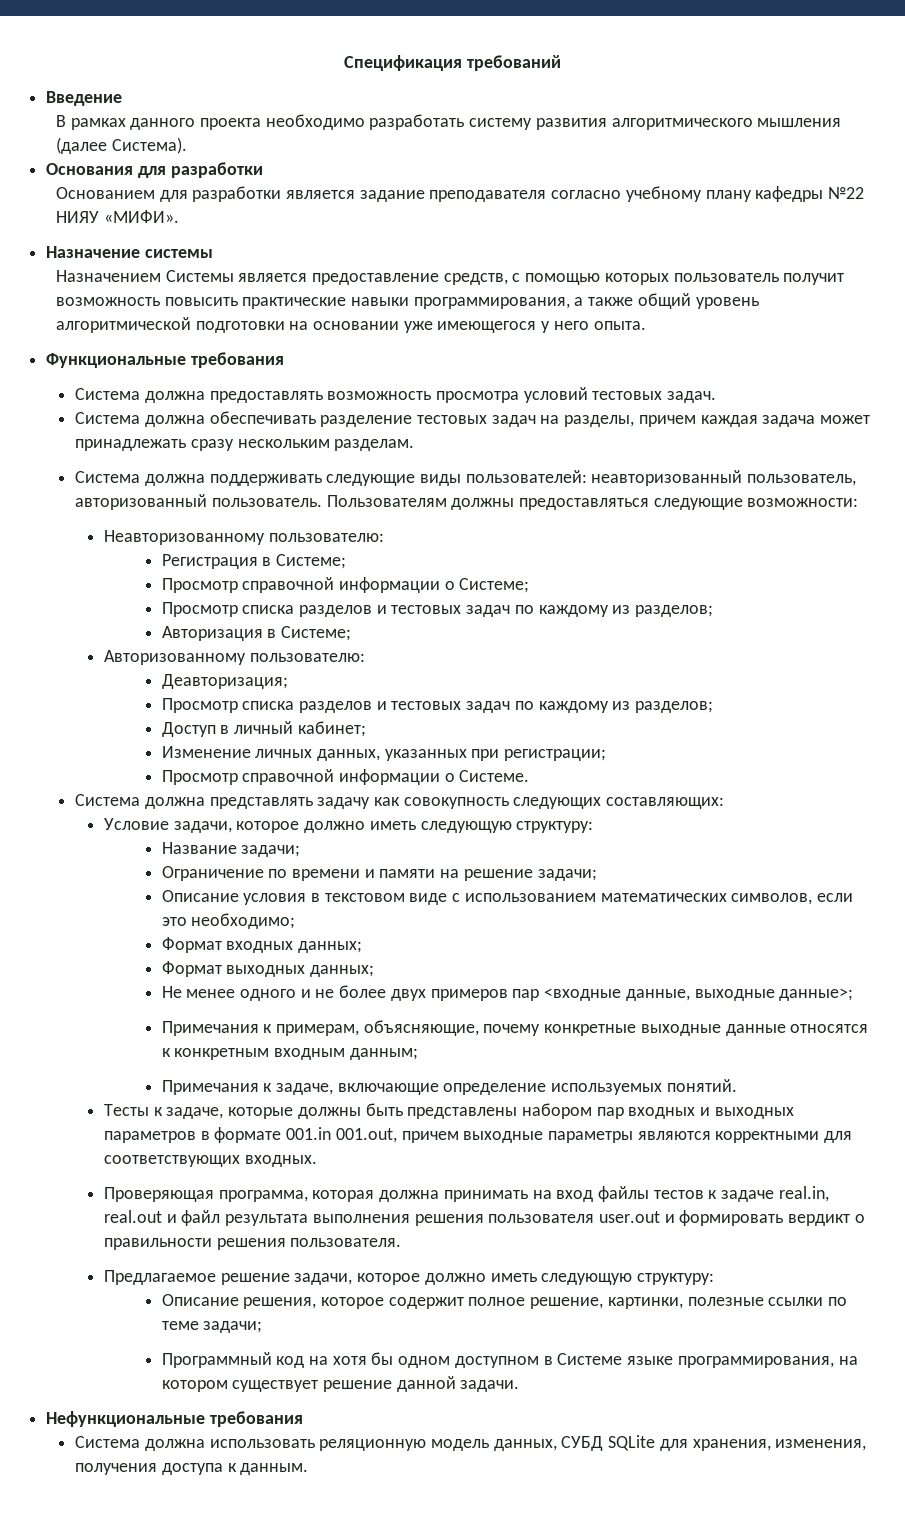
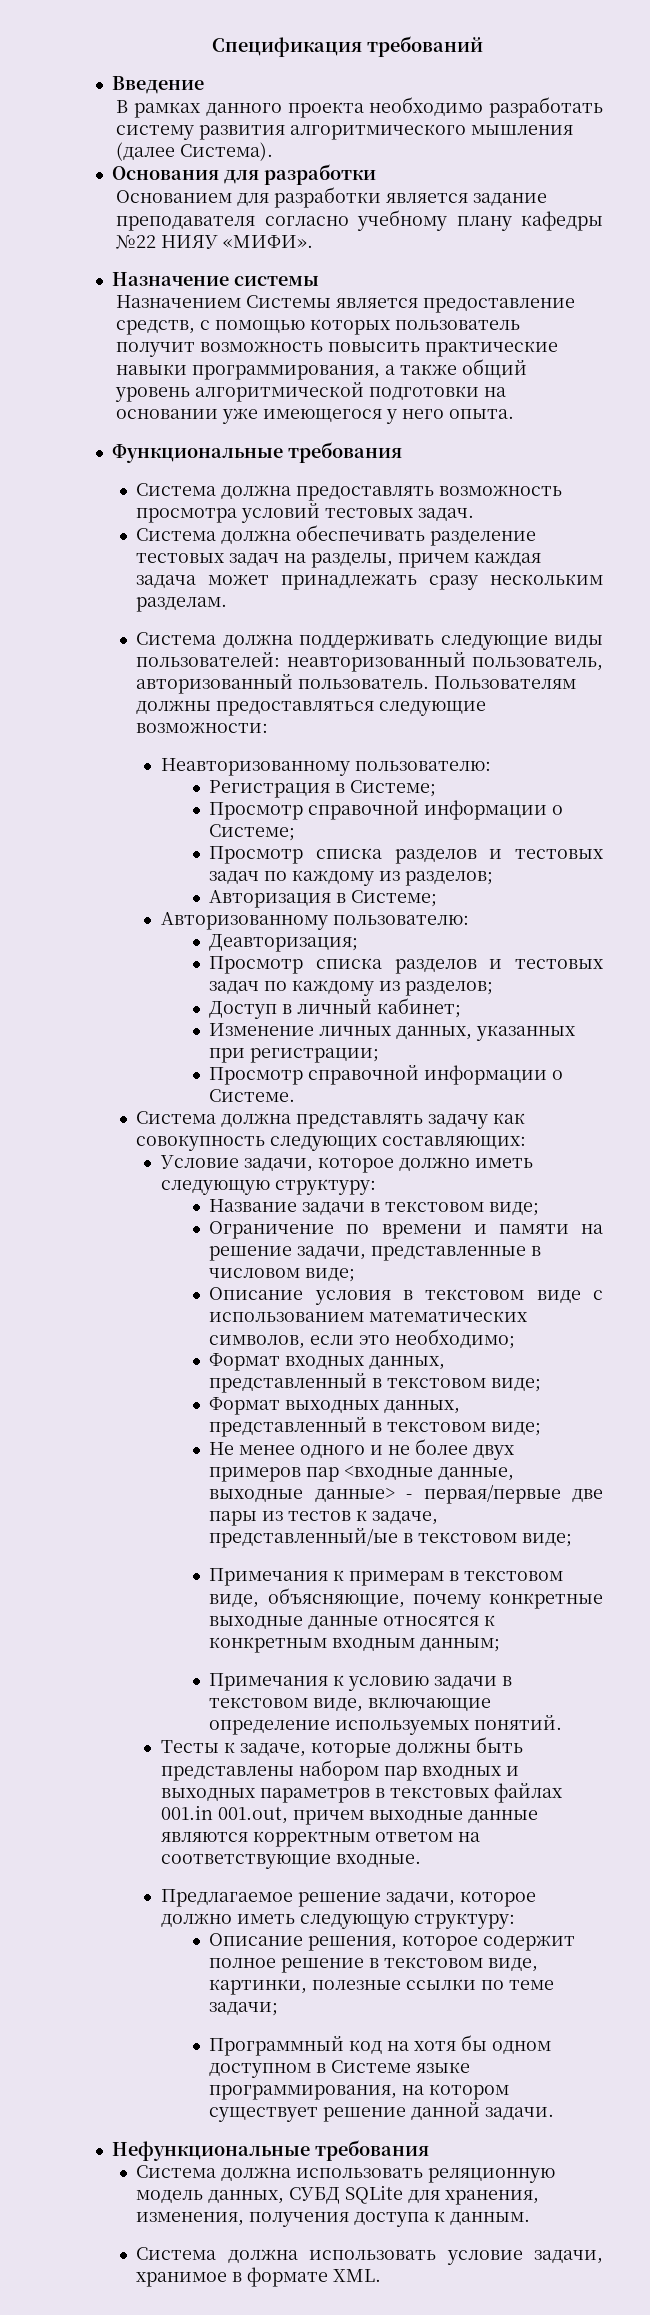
- Название задачи;
+ Название задачи в текстовом виде;
- Ограничение по времени и памяти на решение задачи;
+ Ограничение по времени и памяти на решение задачи, представленные в числовом виде;
- Формат входных данных;
- Формат выходных данных;
+ Формат входных данных, представленный в текстовом виде;
+ Формат выходных данных, представленный в текстовом виде;
- Не менее одного и не более двух примеров пар <входные данные, выходные данные>;
- Примечания к примерам, объясняющие, почему конкретные выходные данные относятся к конкретным входным данным;
+ Не менее одного и не более двух примеров пар <входные данные, выходные данные> - первая/первые две пары из тестов к задаче, представленный/ые в текстовом виде;
+ Примечания к примерам в текстовом виде, объясняющие, почему конкретные выходные данные относятся к конкретным входным данным;
- Примечания к задаче, включающие определение используемых понятий.
+ Примечания к условию задачи в текстовом виде, включающие определение используемых понятий.
- Тесты к задаче, которые должны быть представлены набором пар входных и выходных параметров в формате 001.in 001.out, причем выходные параметры являются корректными для соответствующих входных.
- Проверяющая программа, которая должна принимать на вход файлы тестов к задаче real.in, real.out и файл результата выполнения решения пользователя user.out и формировать вердикт о правильности решения пользователя.
+ Тесты к задаче, которые должны быть представлены набором пар входных и выходных параметров в текстовых файлах 001.in 001.out, причем выходные данные являются корректным ответом на соответствующие входные.
- Описание решения, которое содержит полное решение, картинки, полезные ссылки по теме задачи;
+ Описание решения, которое содержит полное решение в текстовом виде, картинки, полезные ссылки по теме задачи;
+ Система должна использовать условие задачи, хранимое в формате XML.

